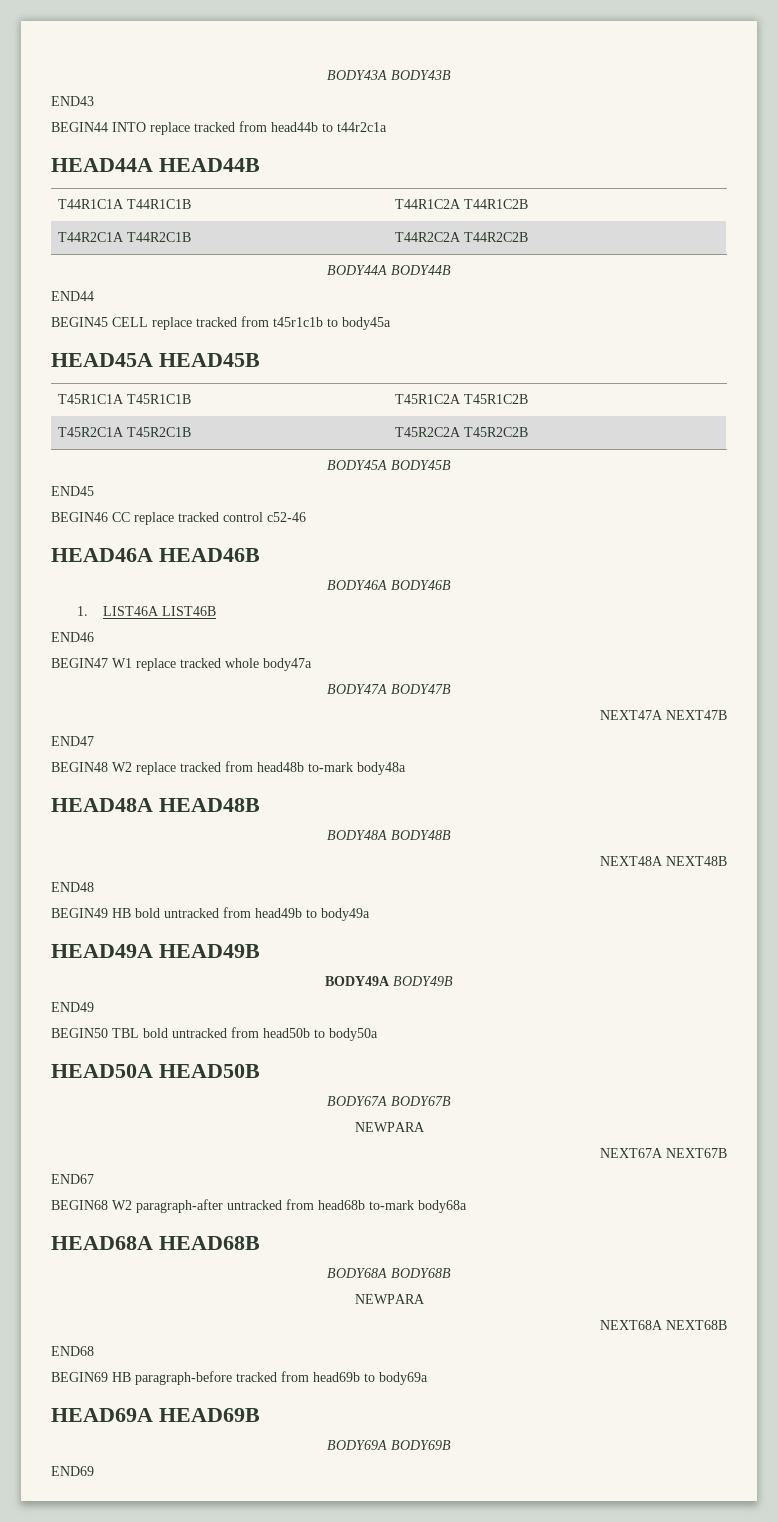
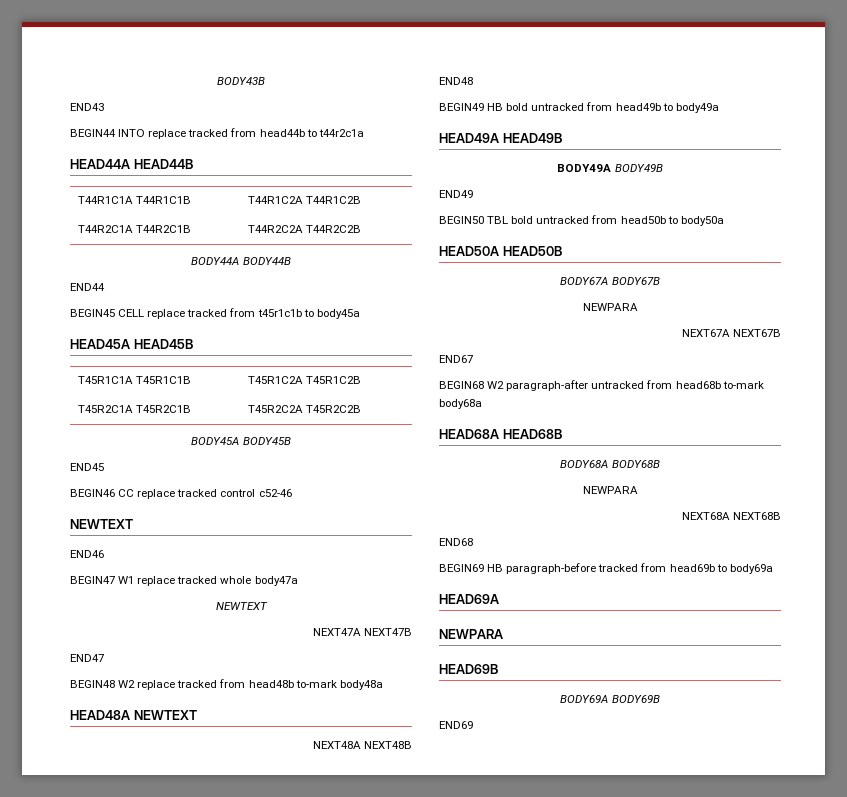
- BODY43A BODY43B
+ BODY43B
  BEGIN46 CC replace tracked control c52-46
- HEAD46A HEAD46B
- BODY46A BODY46B
- 1. LIST46A LIST46B
+ NEWTEXT
  BEGIN47 W1 replace tracked whole body47a
- BODY47A BODY47B
+ NEWTEXT
- HEAD48A HEAD48B
- BODY48A BODY48B
+ HEAD48A NEWTEXT
- HEAD69A HEAD69B
+ HEAD69A
+ NEWPARA
+ HEAD69B

